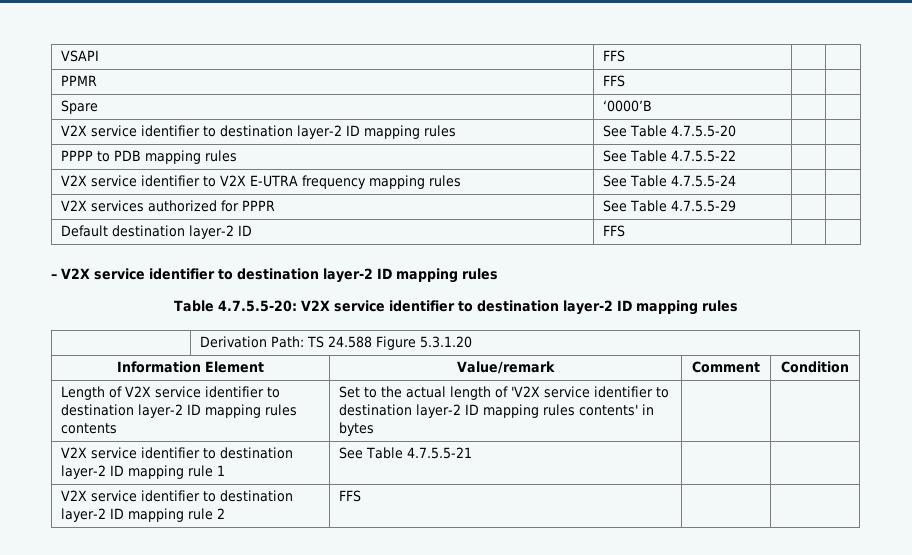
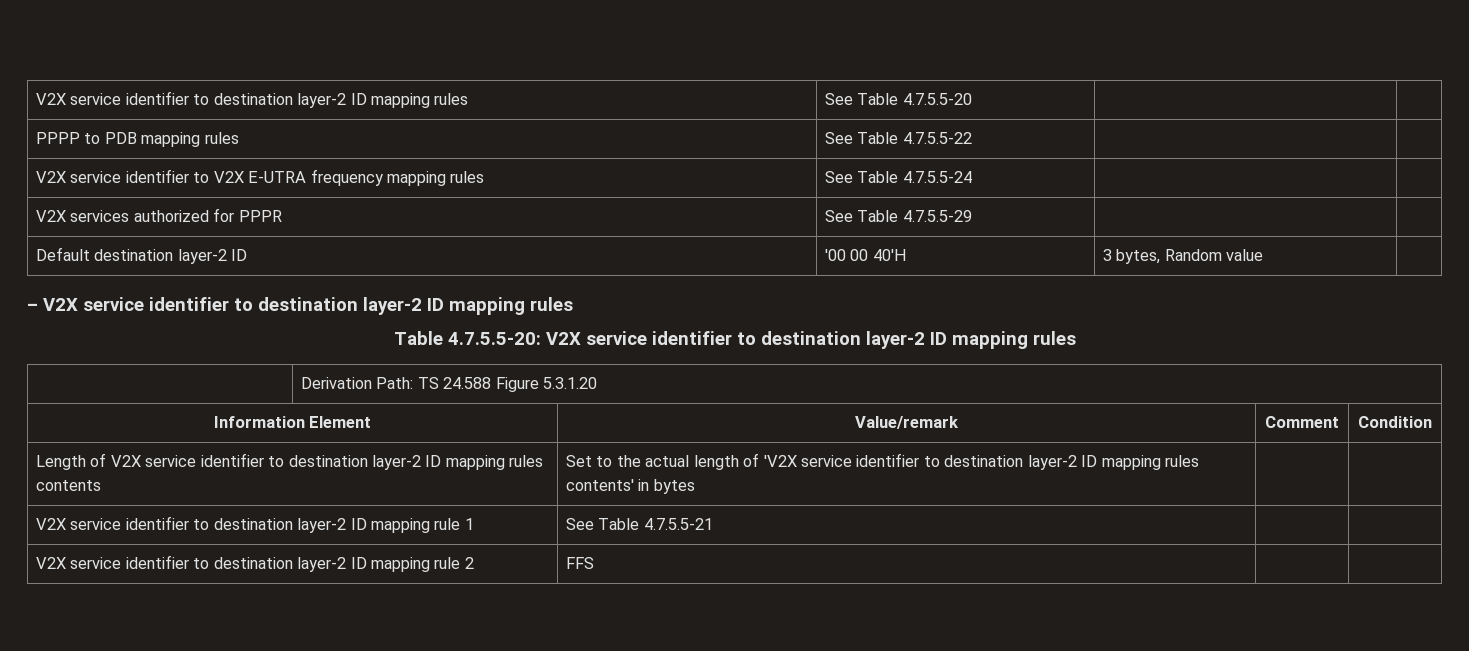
- VSAPI | FFS | |
- PPMR | FFS | |
- Spare | ‘0000’B | |
- Default destination layer-2 ID | FFS | |
+ Default destination layer-2 ID | '00 00 40'H | 3 bytes, Random value |

